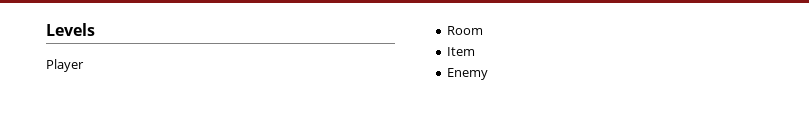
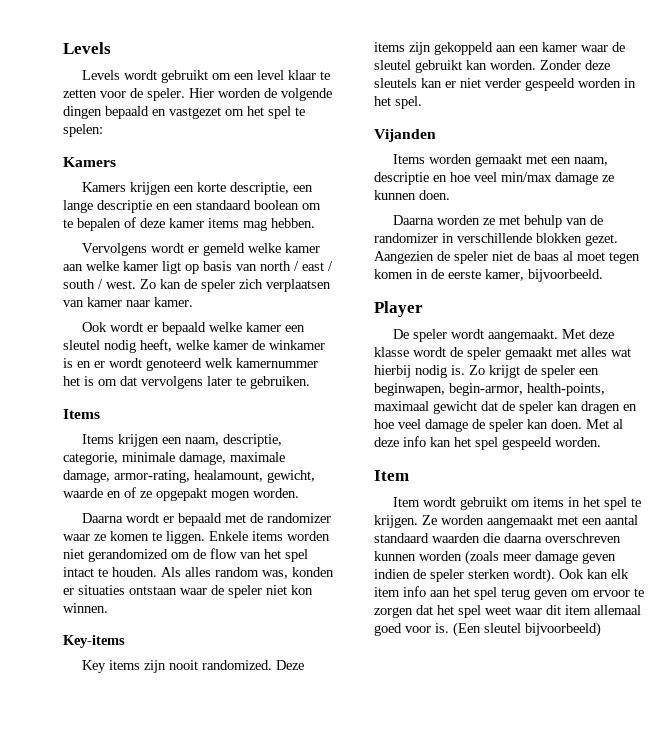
+ Levels wordt gebruikt om een level klaar te zetten voor de speler. Hier worden de volgende dingen bepaald en vastgezet om het spel te spelen:
+ Kamers
+ Kamers krijgen een korte descriptie, een lange descriptie en een standaard boolean om te bepalen of deze kamer items mag hebben.
+ Vervolgens wordt er gemeld welke kamer aan welke kamer ligt op basis van north / east / south / west. Zo kan de speler zich verplaatsen van kamer naar kamer.
+ Ook wordt er bepaald welke kamer een sleutel nodig heeft, welke kamer de winkamer is en er wordt genoteerd welk kamernummer het is om dat vervolgens later te gebruiken.
+ Items
+ Items krijgen een naam, descriptie, categorie, minimale damage, maximale damage, armor-rating, healamount, gewicht, waarde en of ze opgepakt mogen worden.
+ Daarna wordt er bepaald met de randomizer waar ze komen te liggen. Enkele items worden niet gerandomized om de flow van het spel intact te houden. Als alles random was, konden er situaties ontstaan waar de speler niet kon winnen.
+ Key-items
+ Key items zijn nooit randomized. Deze items zijn gekoppeld aan een kamer waar de sleutel gebruikt kan worden. Zonder deze sleutels kan er niet verder gespeeld worden in het spel.
+ Vijanden
+ Items worden gemaakt met een naam, descriptie en hoe veel min/max damage ze kunnen doen.
+ Daarna worden ze met behulp van de randomizer in verschillende blokken gezet. Aangezien de speler niet de baas al moet tegen komen in de eerste kamer, bijvoorbeeld.
  Player
- Room
+ De speler wordt aangemaakt. Met deze klasse wordt de speler gemaakt met alles wat hierbij nodig is. Zo krijgt de speler een beginwapen, begin-armor, health-points, maximaal gewicht dat de speler kan dragen en hoe veel damage de speler kan doen. Met al deze info kan het spel gespeeld worden.
  Item
- Enemy
+ Item wordt gebruikt om items in het spel te krijgen. Ze worden aangemaakt met een aantal standaard waarden die daarna overschreven kunnen worden (zoals meer damage geven indien de speler sterken wordt). Ook kan elk item info aan het spel terug geven om ervoor te zorgen dat het spel weet waar dit item allemaal goed voor is. (Een sleutel bijvoorbeeld)

